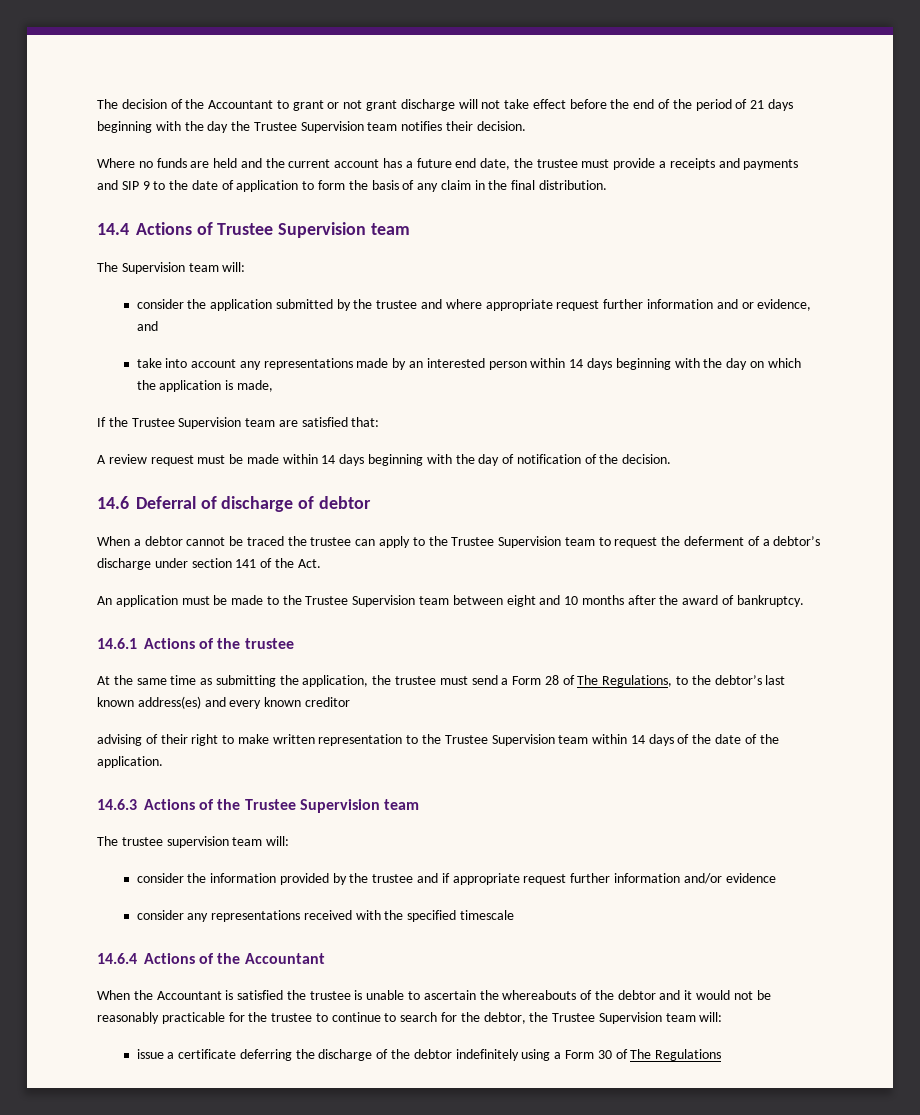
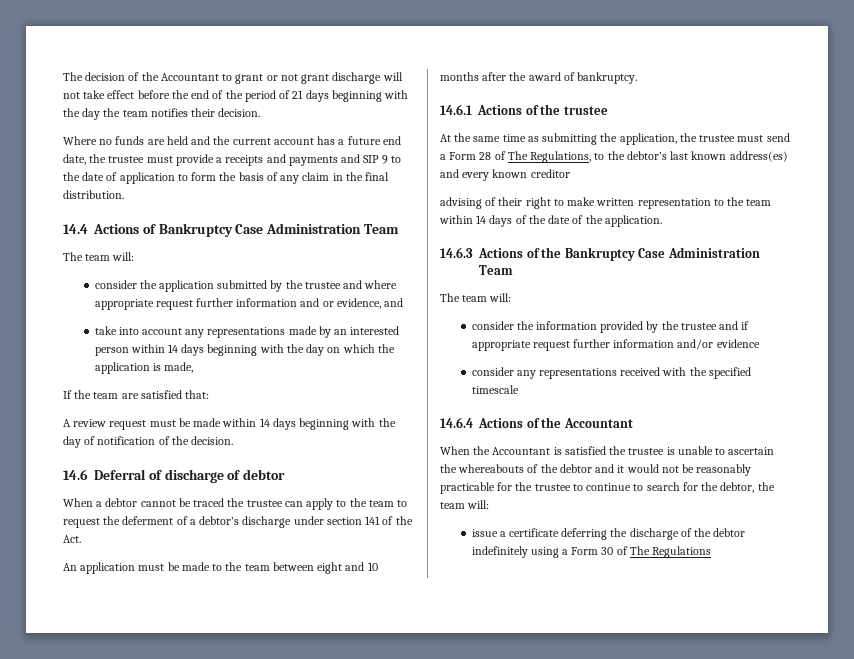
- The decision of the Accountant to grant or not grant discharge will not take effect before the end of the period of 21 days beginning with the day the Trustee Supervision team notifies their decision.
+ The decision of the Accountant to grant or not grant discharge will not take effect before the end of the period of 21 days beginning with the day the team notifies their decision.
- 14.4 Actions of Trustee Supervision team
- The Supervision team will:
+ 14.4 Actions of Bankruptcy Case Administration Team
+ The team will:
- If the Trustee Supervision team are satisfied that:
+ If the team are satisfied that:
- When a debtor cannot be traced the trustee can apply to the Trustee Supervision team to request the deferment of a debtor’s discharge under section 141 of the Act.
+ When a debtor cannot be traced the trustee can apply to the team to request the deferment of a debtor’s discharge under section 141 of the Act.
- An application must be made to the Trustee Supervision team between eight and 10 months after the award of bankruptcy.
+ An application must be made to the team between eight and 10 months after the award of bankruptcy.
- advising of their right to make written representation to the Trustee Supervision team within 14 days of the date of the application.
+ advising of their right to make written representation to the team within 14 days of the date of the application.
- 14.6.3 Actions of the Trustee Supervision team
- The trustee supervision team will:
+ 14.6.3 Actions of the Bankruptcy Case Administration Team
+ The team will:
- When the Accountant is satisfied the trustee is unable to ascertain the whereabouts of the debtor and it would not be reasonably practicable for the trustee to continue to search for the debtor, the Trustee Supervision team will:
+ When the Accountant is satisfied the trustee is unable to ascertain the whereabouts of the debtor and it would not be reasonably practicable for the trustee to continue to search for the debtor, the team will:

